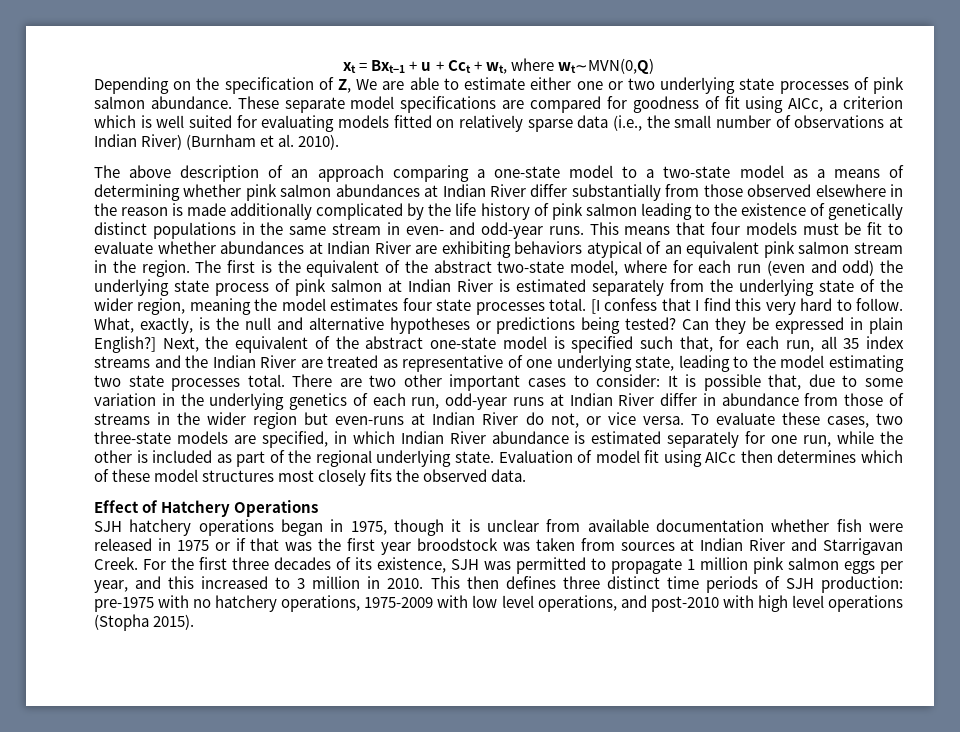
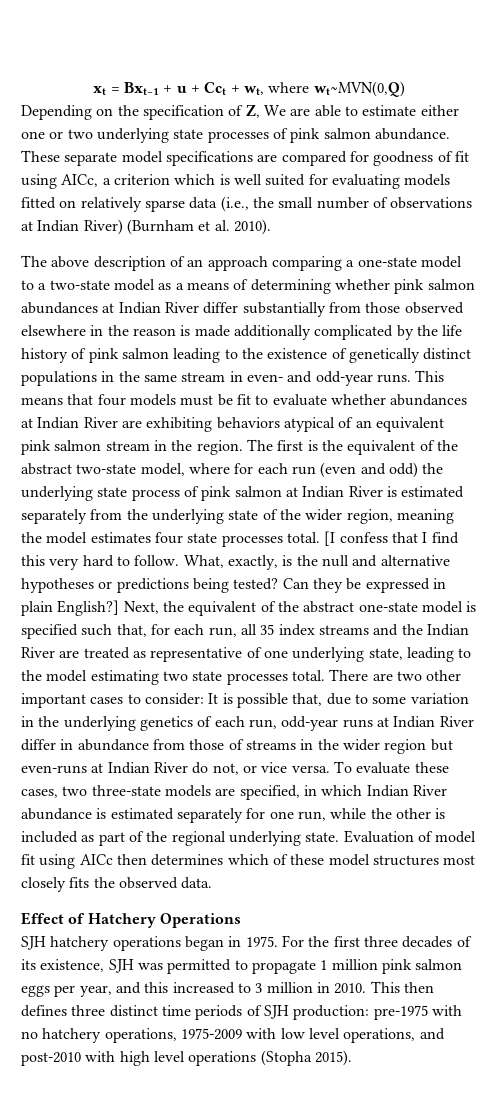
- SJH hatchery operations began in 1975, though it is unclear from available documentation whether fish were released in 1975 or if that was the first year broodstock was taken from sources at Indian River and Starrigavan Creek.
+ SJH hatchery operations began in 1975.

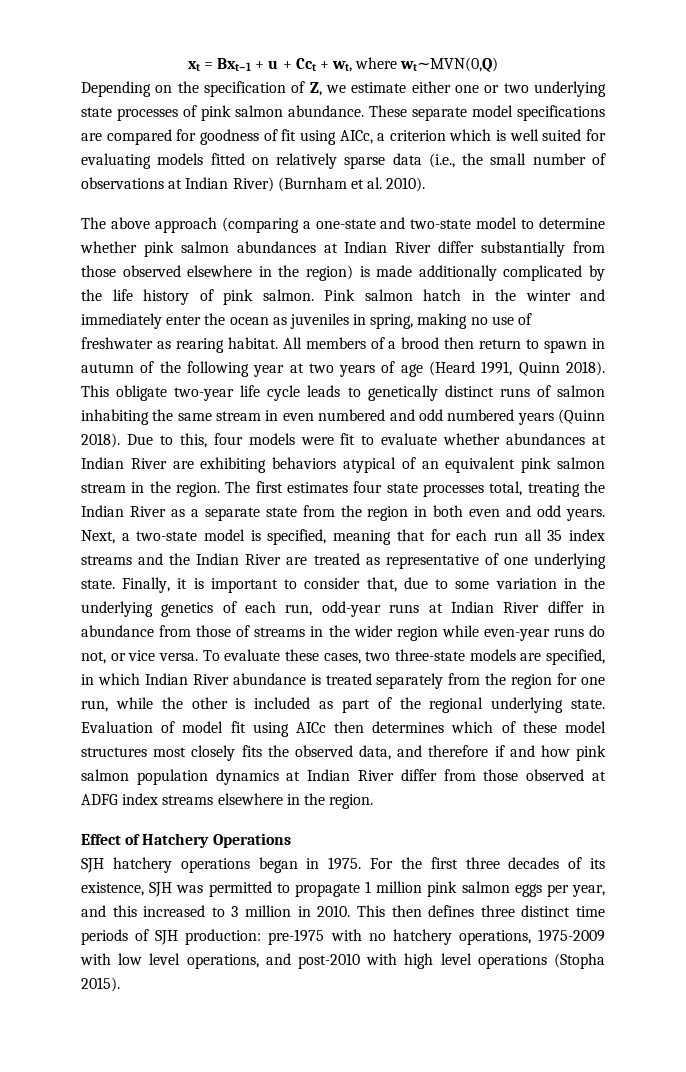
- Depending on the specification of Z, We are able to estimate either one or two underlying state processes of pink salmon abundance.
+ Depending on the specification of Z, we estimate either one or two underlying state processes of pink salmon abundance.
- The above description of an approach comparing a one-state model to a two-state model as a means of determining whether pink salmon abundances at Indian River differ substantially from those observed elsewhere in the reason is made additionally complicated by the life history of pink salmon leading to the existence of genetically distinct populations in the same stream in even- and odd-year runs. This means that four models must be fit to evaluate whether abundances at Indian River are exhibiting behaviors atypical of an equivalent pink salmon stream in the region.
+ The above approach (comparing a one-state and two-state model to determine whether pink salmon abundances at Indian River differ substantially from those observed elsewhere in the region) is made additionally complicated by the life history of pink salmon. Pink salmon hatch in the winter and immediately enter the ocean as juveniles in spring, making no use of freshwater as rearing habitat. All members of a brood then return to spawn in autumn of the following year at two years of age (Heard 1991, Quinn 2018). This obligate two-year life cycle leads to genetically distinct runs of salmon inhabiting the same stream in even numbered and odd numbered years (Quinn 2018). Due to this, four models were fit to evaluate whether abundances at Indian River are exhibiting behaviors atypical of an equivalent pink salmon stream in the region.
- The first is the equivalent of the abstract two-state model, where for each run (even and odd) the underlying state process of pink salmon at Indian River is estimated separately from the underlying state of the wider region, meaning the model estimates four state processes total. [I confess that I find this very hard to follow. What, exactly, is the null and alternative hypotheses or predictions being tested? Can they be expressed in plain English?] Next, the equivalent of the abstract one-state model is specified such that, for each run, all 35 index streams and the Indian River are treated as representative of one underlying state, leading to the model estimating two state processes total. There are two other important cases to consider: It is possible that, due to some variation in the underlying genetics of each run, odd-year runs at Indian River differ in abundance from those of streams in the wider region but even-runs at Indian River do not, or vice versa.
+ The first estimates four state processes total, treating the Indian River as a separate state from the region in both even and odd years. Next, a two-state model is specified, meaning that for each run all 35 index streams and the Indian River are treated as representative of one underlying state. Finally, it is important to consider that, due to some variation in the underlying genetics of each run, odd-year runs at Indian River differ in abundance from those of streams in the wider region while even-year runs do not, or vice versa.
- To evaluate these cases, two three-state models are specified, in which Indian River abundance is estimated separately for one run, while the other is included as part of the regional underlying state.
+ To evaluate these cases, two three-state models are specified, in which Indian River abundance is treated separately from the region for one run, while the other is included as part of the regional underlying state.
- Evaluation of model fit using AICc then determines which of these model structures most closely fits the observed data.
+ Evaluation of model fit using AICc then determines which of these model structures most closely fits the observed data, and therefore if and how pink salmon population dynamics at Indian River differ from those observed at ADFG index streams elsewhere in the region.

